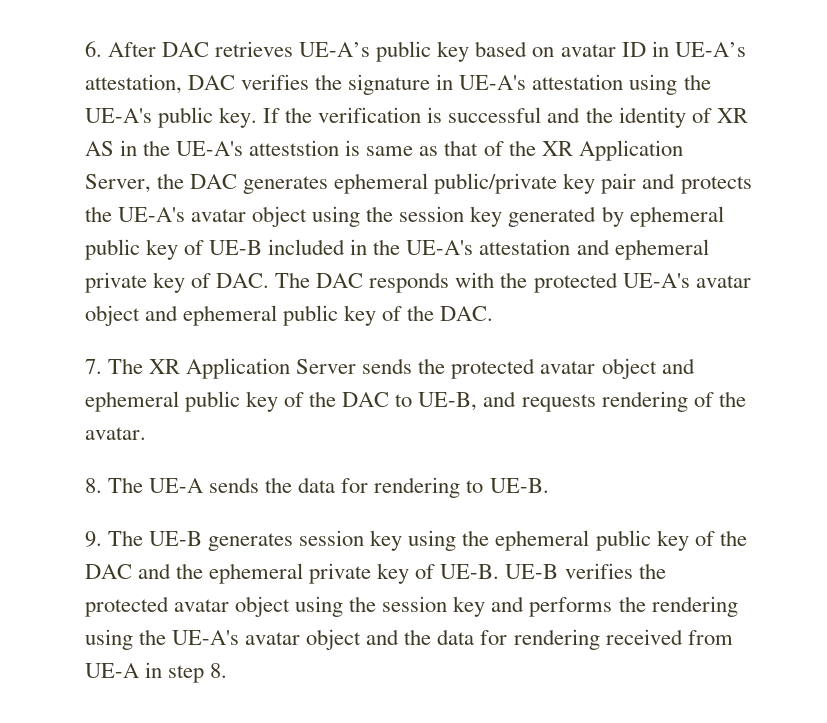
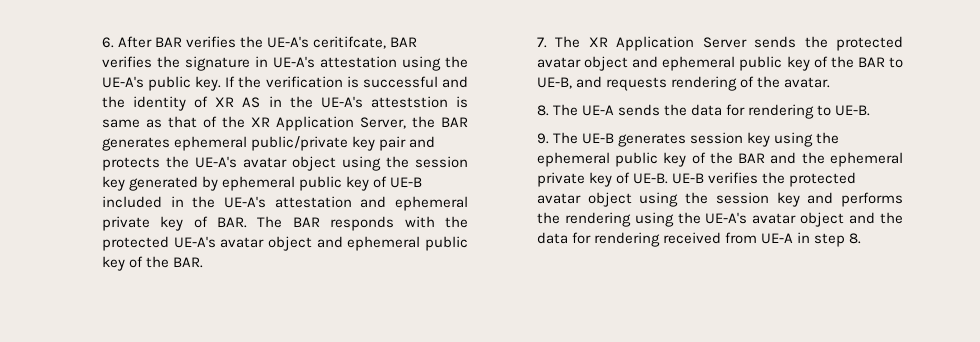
- 6. After DAC retrieves UE-A’s public key based on avatar ID in UE-A’s attestation, DAC verifies the signature in UE-A's attestation using the UE-A's public key.
+ 6. After BAR verifies the UE-A's ceritifcate, BAR verifies the signature in UE-A's attestation using the UE-A's public key.
- If the verification is successful and the identity of XR AS in the UE-A's atteststion is same as that of the XR Application Server, the DAC generates ephemeral public/private key pair and protects the UE-A's avatar object using the session key generated by ephemeral public key of UE-B included in the UE-A's attestation and ephemeral private key of DAC. The DAC responds with the protected UE-A's avatar object and ephemeral public key of the DAC.
+ If the verification is successful and the identity of XR AS in the UE-A's atteststion is same as that of the XR Application Server, the BAR generates ephemeral public/private key pair and protects the UE-A's avatar object using the session key generated by ephemeral public key of UE-B included in the UE-A's attestation and ephemeral private key of BAR. The BAR responds with the protected UE-A's avatar object and ephemeral public key of the BAR.
- 7. The XR Application Server sends the protected avatar object and ephemeral public key of the DAC to UE-B, and requests rendering of the avatar.
+ 7. The XR Application Server sends the protected avatar object and ephemeral public key of the BAR to UE-B, and requests rendering of the avatar.
- 9. The UE-B generates session key using the ephemeral public key of the DAC and the ephemeral private key of UE-B.
+ 9. The UE-B generates session key using the ephemeral public key of the BAR and the ephemeral private key of UE-B.

